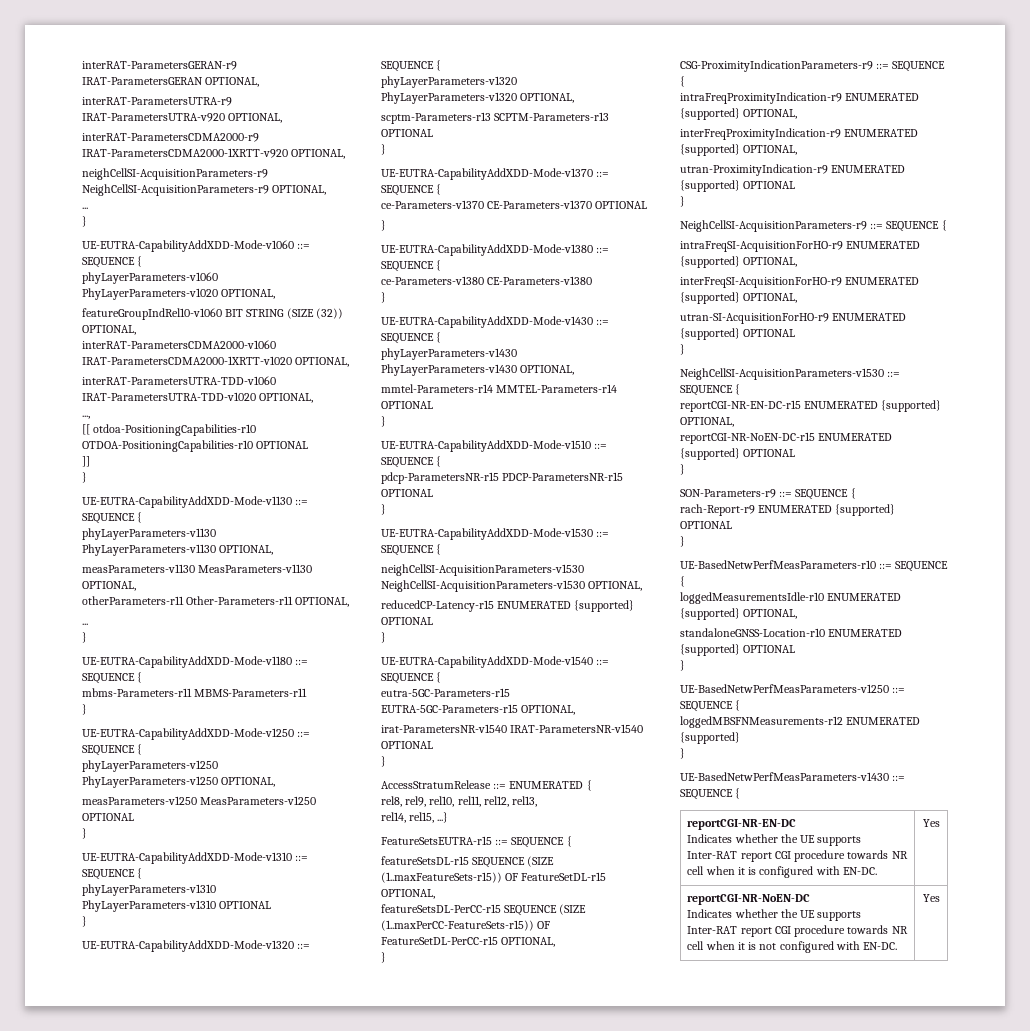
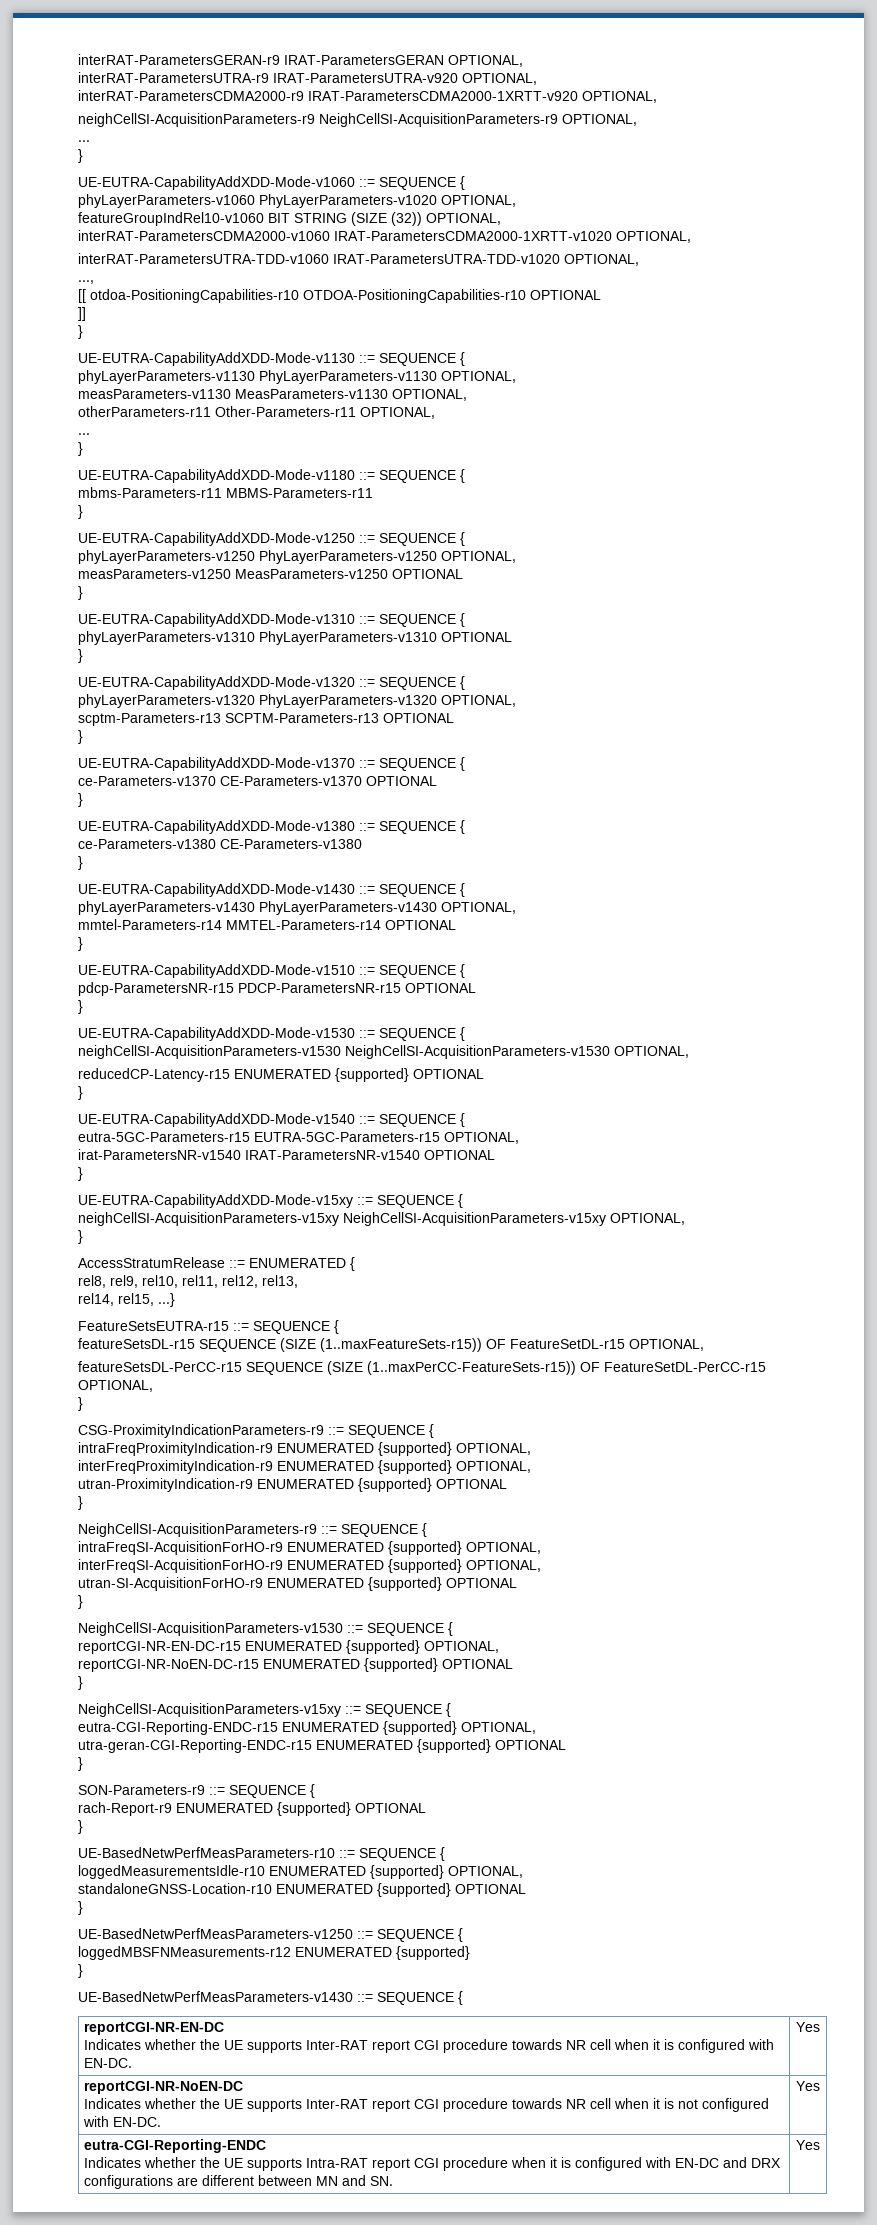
+ UE-EUTRA-CapabilityAddXDD-Mode-v15xy ::= SEQUENCE {
+ neighCellSI-AcquisitionParameters-v15xy NeighCellSI-AcquisitionParameters-v15xy OPTIONAL,
+ }
+ NeighCellSI-AcquisitionParameters-v15xy ::= SEQUENCE {
+ eutra-CGI-Reporting-ENDC-r15 ENUMERATED {supported} OPTIONAL,
+ utra-geran-CGI-Reporting-ENDC-r15 ENUMERATED {supported} OPTIONAL
+ }
+ eutra-CGI-Reporting-ENDC
+ Indicates whether the UE supports Intra-RAT report CGI procedure when it is configured with EN-DC and DRX configurations are different between MN and SN. | Yes

